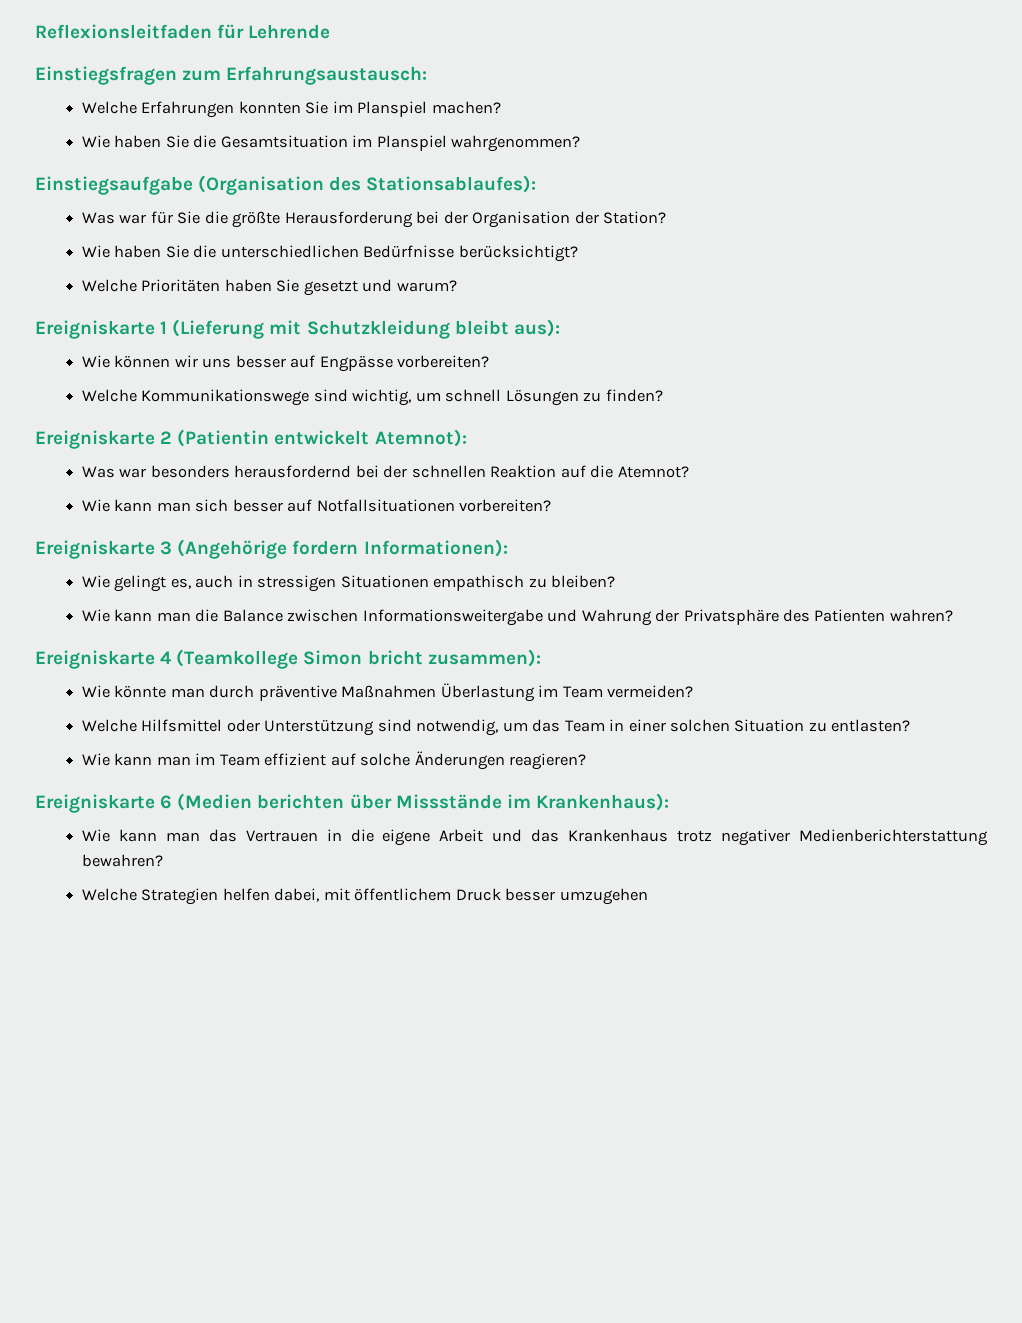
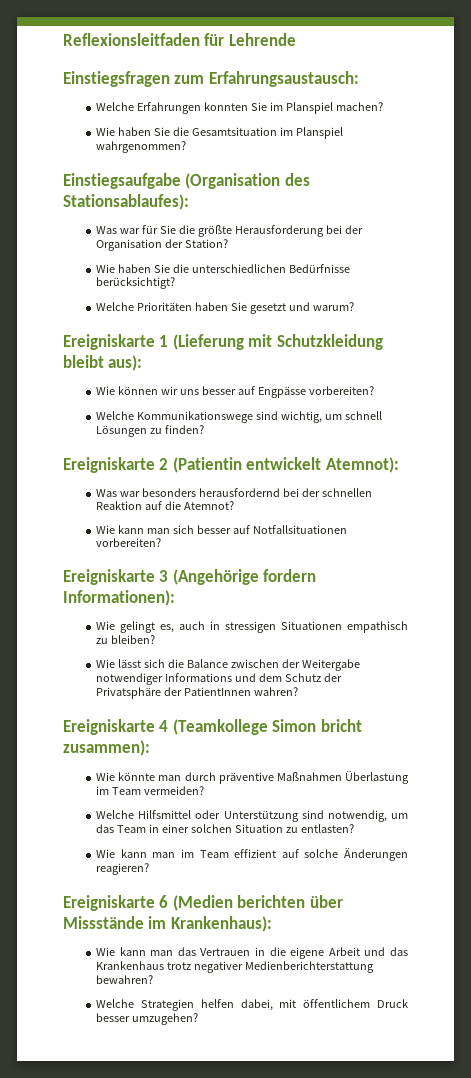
- Wie kann man die Balance zwischen Informationsweitergabe und Wahrung der Privatsphäre des Patienten wahren?
+ Wie lässt sich die Balance zwischen der Weitergabe notwendiger Informations und dem Schutz der Privatsphäre der PatientInnen wahren?
- Welche Strategien helfen dabei, mit öffentlichem Druck besser umzugehen
+ Welche Strategien helfen dabei, mit öffentlichem Druck besser umzugehen?

